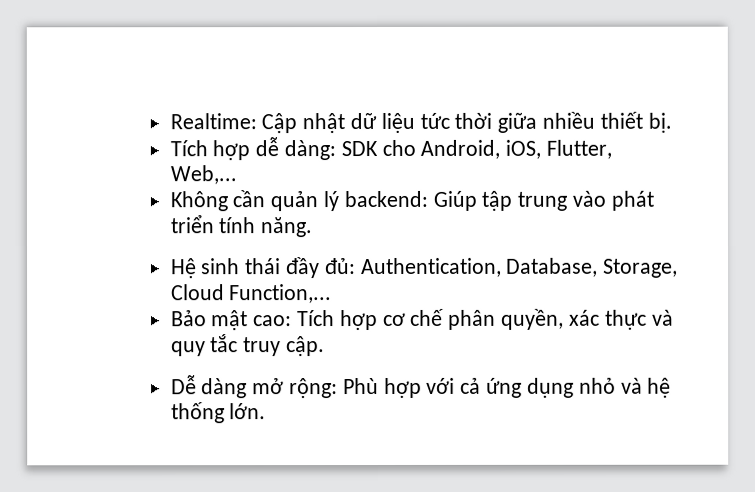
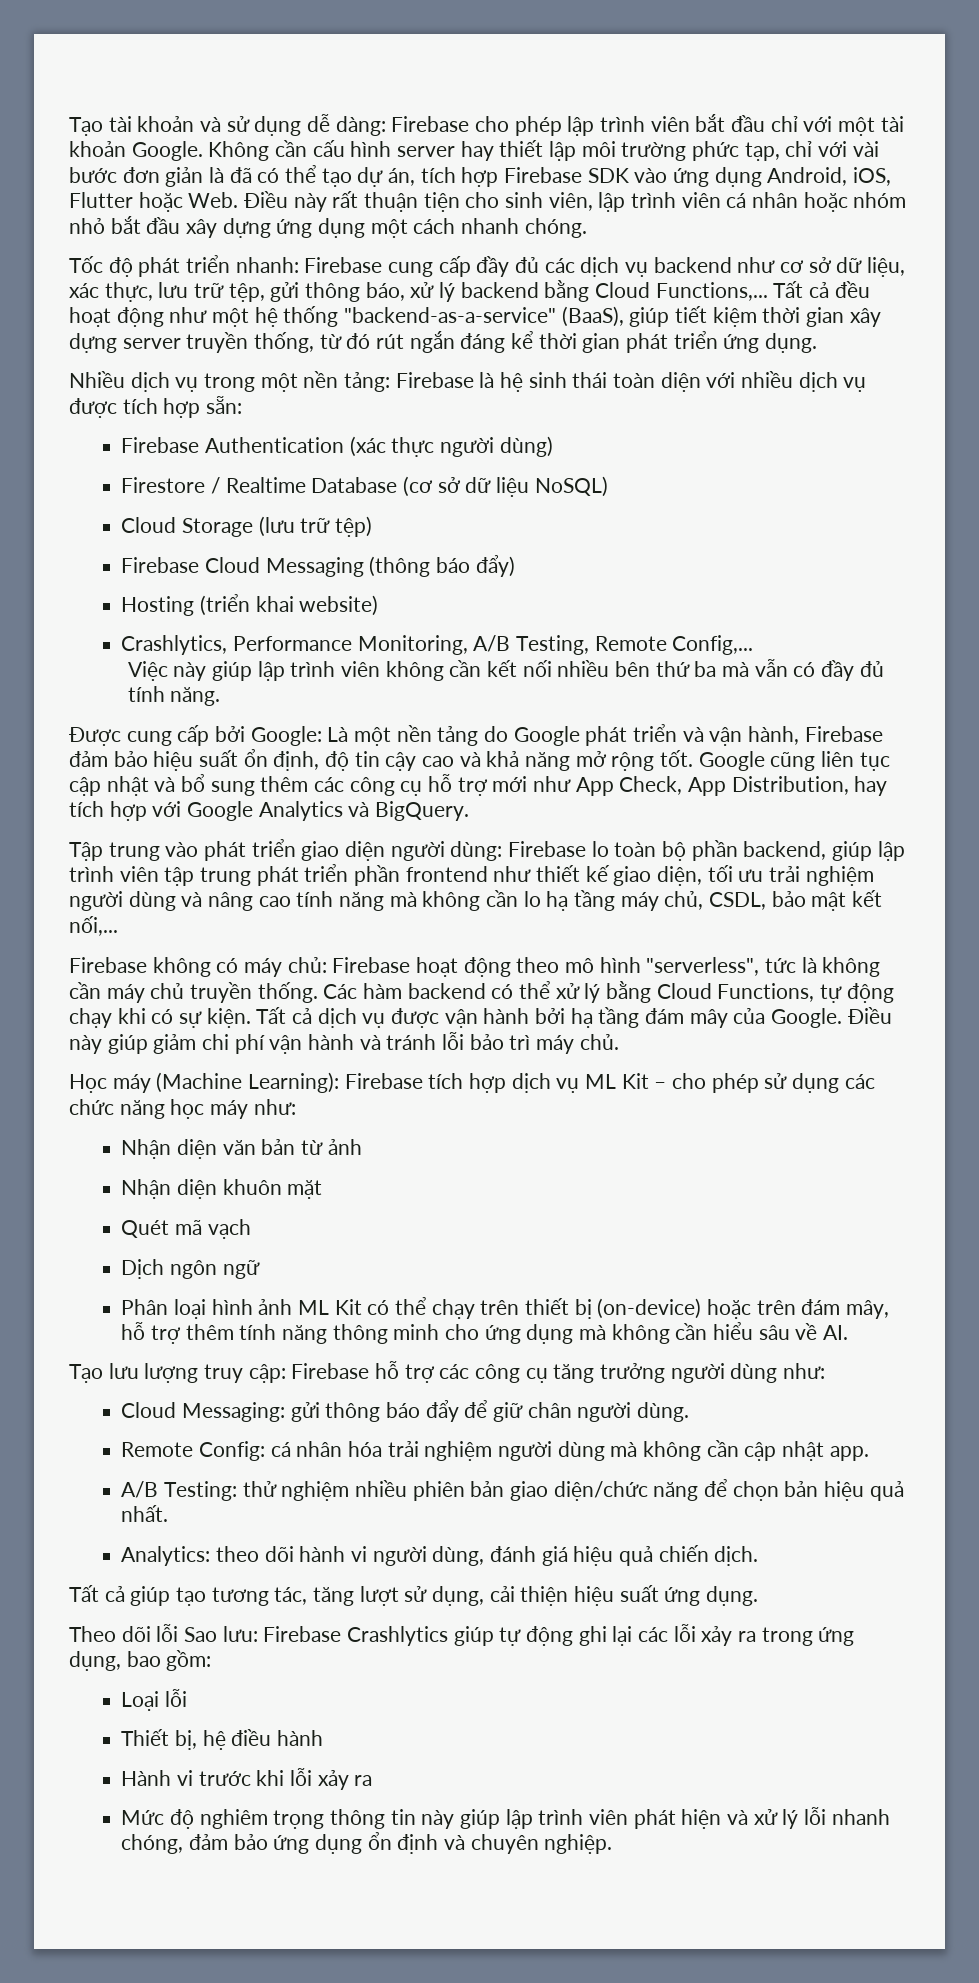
- Realtime: Cập nhật dữ liệu tức thời giữa nhiều thiết bị.
- Tích hợp dễ dàng: SDK cho Android, iOS, Flutter, Web,...
- Không cần quản lý backend: Giúp tập trung vào phát triển tính năng.
- Hệ sinh thái đầy đủ: Authentication, Database, Storage, Cloud Function,...
- Bảo mật cao: Tích hợp cơ chế phân quyền, xác thực và quy tắc truy cập.
- Dễ dàng mở rộng: Phù hợp với cả ứng dụng nhỏ và hệ thống lớn.
+ Tạo tài khoản và sử dụng dễ dàng: Firebase cho phép lập trình viên bắt đầu chỉ với một tài khoản Google. Không cần cấu hình server hay thiết lập môi trường phức tạp, chỉ với vài bước đơn giản là đã có thể tạo dự án, tích hợp Firebase SDK vào ứng dụng Android, iOS, Flutter hoặc Web. Điều này rất thuận tiện cho sinh viên, lập trình viên cá nhân hoặc nhóm nhỏ bắt đầu xây dựng ứng dụng một cách nhanh chóng.
+ Tốc độ phát triển nhanh: Firebase cung cấp đầy đủ các dịch vụ backend như cơ sở dữ liệu, xác thực, lưu trữ tệp, gửi thông báo, xử lý backend bằng Cloud Functions,... Tất cả đều hoạt động như một hệ thống "backend-as-a-service" (BaaS), giúp tiết kiệm thời gian xây dựng server truyền thống, từ đó rút ngắn đáng kể thời gian phát triển ứng dụng.
+ Nhiều dịch vụ trong một nền tảng: Firebase là hệ sinh thái toàn diện với nhiều dịch vụ được tích hợp sẵn:
+ Firebase Authentication (xác thực người dùng)
+ Firestore / Realtime Database (cơ sở dữ liệu NoSQL)
+ Cloud Storage (lưu trữ tệp)
+ Firebase Cloud Messaging (thông báo đẩy)
+ Hosting (triển khai website)
+ Crashlytics, Performance Monitoring, A/B Testing, Remote Config,...
+ Việc này giúp lập trình viên không cần kết nối nhiều bên thứ ba mà vẫn có đầy đủ tính năng.
+ Được cung cấp bởi Google: Là một nền tảng do Google phát triển và vận hành, Firebase đảm bảo hiệu suất ổn định, độ tin cậy cao và khả năng mở rộng tốt. Google cũng liên tục cập nhật và bổ sung thêm các công cụ hỗ trợ mới như App Check, App Distribution, hay tích hợp với Google Analytics và BigQuery.
+ Tập trung vào phát triển giao diện người dùng: Firebase lo toàn bộ phần backend, giúp lập trình viên tập trung phát triển phần frontend như thiết kế giao diện, tối ưu trải nghiệm người dùng và nâng cao tính năng mà không cần lo hạ tầng máy chủ, CSDL, bảo mật kết nối,...
+ Firebase không có máy chủ: Firebase hoạt động theo mô hình "serverless", tức là không cần máy chủ truyền thống. Các hàm backend có thể xử lý bằng Cloud Functions, tự động chạy khi có sự kiện. Tất cả dịch vụ được vận hành bởi hạ tầng đám mây của Google. Điều này giúp giảm chi phí vận hành và tránh lỗi bảo trì máy chủ.
+ Học máy (Machine Learning): Firebase tích hợp dịch vụ ML Kit – cho phép sử dụng các chức năng học máy như:
+ Nhận diện văn bản từ ảnh
+ Nhận diện khuôn mặt
+ Quét mã vạch
+ Dịch ngôn ngữ
+ Phân loại hình ảnh ML Kit có thể chạy trên thiết bị (on-device) hoặc trên đám mây, hỗ trợ thêm tính năng thông minh cho ứng dụng mà không cần hiểu sâu về AI.
+ Tạo lưu lượng truy cập: Firebase hỗ trợ các công cụ tăng trưởng người dùng như:
+ Cloud Messaging: gửi thông báo đẩy để giữ chân người dùng.
+ Remote Config: cá nhân hóa trải nghiệm người dùng mà không cần cập nhật app.
+ A/B Testing: thử nghiệm nhiều phiên bản giao diện/chức năng để chọn bản hiệu quả nhất.
+ Analytics: theo dõi hành vi người dùng, đánh giá hiệu quả chiến dịch.
+ Tất cả giúp tạo tương tác, tăng lượt sử dụng, cải thiện hiệu suất ứng dụng.
+ Theo dõi lỗi Sao lưu: Firebase Crashlytics giúp tự động ghi lại các lỗi xảy ra trong ứng dụng, bao gồm:
+ Loại lỗi
+ Thiết bị, hệ điều hành
+ Hành vi trước khi lỗi xảy ra
+ Mức độ nghiêm trọng thông tin này giúp lập trình viên phát hiện và xử lý lỗi nhanh chóng, đảm bảo ứng dụng ổn định và chuyên nghiệp.

